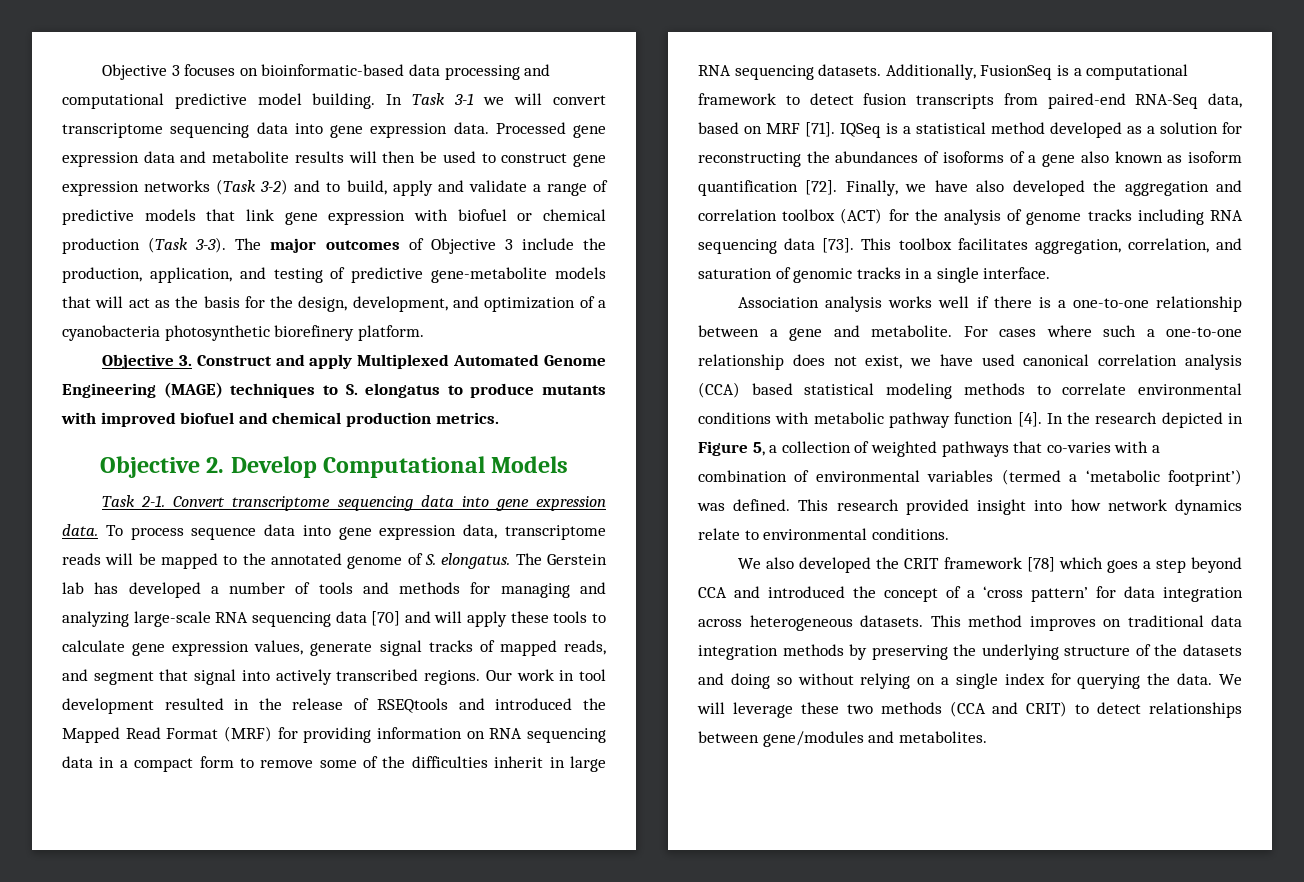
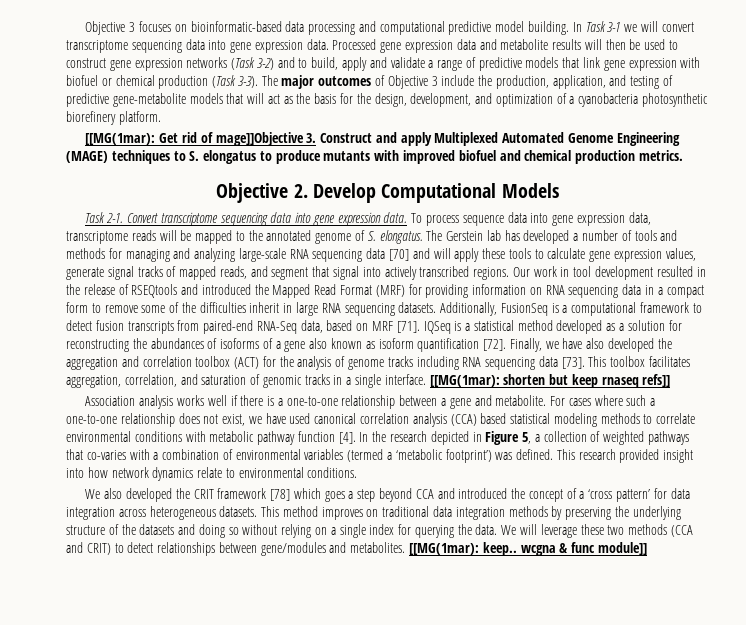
- Objective 3. Construct and apply Multiplexed Automated Genome Engineering (MAGE) techniques to S. elongatus to produce mutants with improved biofuel and chemical production metrics.
+ [[MG(1mar): Get rid of mage]]Objective 3. Construct and apply Multiplexed Automated Genome Engineering (MAGE) techniques to S. elongatus to produce mutants with improved biofuel and chemical production metrics.
+ [[MG(1mar): shorten but keep rnaseq refs]]
+ [[MG(1mar): keep.. wcgna & func module]]

